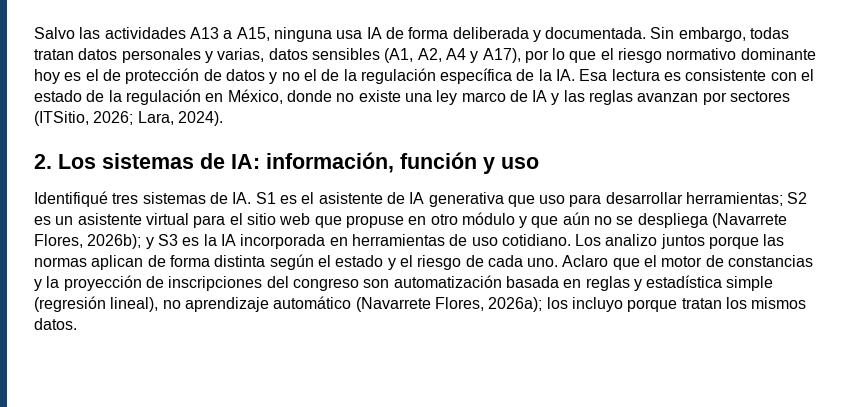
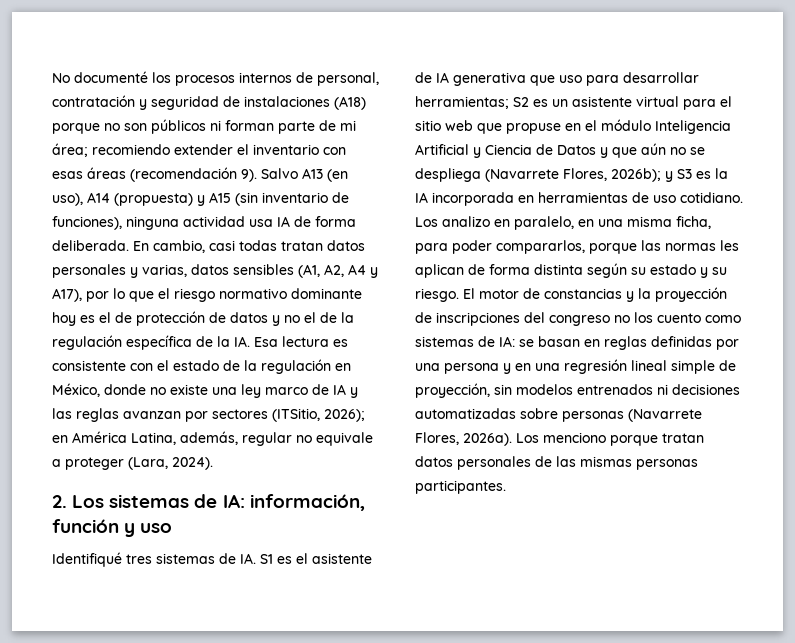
- Salvo las actividades A13 a A15, ninguna usa IA de forma deliberada y documentada. Sin embargo, todas tratan datos personales y varias, datos sensibles (A1, A2, A4 y A17), por lo que el riesgo normativo dominante hoy es el de protección de datos y no el de la regulación específica de la IA. Esa lectura es consistente con el estado de la regulación en México, donde no existe una ley marco de IA y las reglas avanzan por sectores (ITSitio, 2026; Lara, 2024).
+ No documenté los procesos internos de personal, contratación y seguridad de instalaciones (A18) porque no son públicos ni forman parte de mi área; recomiendo extender el inventario con esas áreas (recomendación 9). Salvo A13 (en uso), A14 (propuesta) y A15 (sin inventario de funciones), ninguna actividad usa IA de forma deliberada. En cambio, casi todas tratan datos personales y varias, datos sensibles (A1, A2, A4 y A17), por lo que el riesgo normativo dominante hoy es el de protección de datos y no el de la regulación específica de la IA. Esa lectura es consistente con el estado de la regulación en México, donde no existe una ley marco de IA y las reglas avanzan por sectores (ITSitio, 2026); en América Latina, además, regular no equivale a proteger (Lara, 2024).
- Identifiqué tres sistemas de IA. S1 es el asistente de IA generativa que uso para desarrollar herramientas; S2 es un asistente virtual para el sitio web que propuse en otro módulo y que aún no se despliega (Navarrete Flores, 2026b); y S3 es la IA incorporada en herramientas de uso cotidiano.
+ Identifiqué tres sistemas de IA. S1 es el asistente de IA generativa que uso para desarrollar herramientas; S2 es un asistente virtual para el sitio web que propuse en el módulo Inteligencia Artificial y Ciencia de Datos y que aún no se despliega (Navarrete Flores, 2026b); y S3 es la IA incorporada en herramientas de uso cotidiano.
- Los analizo juntos porque las normas aplican de forma distinta según el estado y el riesgo de cada uno. Aclaro que el motor de constancias y la proyección de inscripciones del congreso son automatización basada en reglas y estadística simple (regresión lineal), no aprendizaje automático (Navarrete Flores, 2026a); los incluyo porque tratan los mismos datos.
+ Los analizo en paralelo, en una misma ficha, para poder compararlos, porque las normas les aplican de forma distinta según su estado y su riesgo. El motor de constancias y la proyección de inscripciones del congreso no los cuento como sistemas de IA: se basan en reglas definidas por una persona y en una regresión lineal simple de proyección, sin modelos entrenados ni decisiones automatizadas sobre personas (Navarrete Flores, 2026a). Los menciono porque tratan datos personales de las mismas personas participantes.

